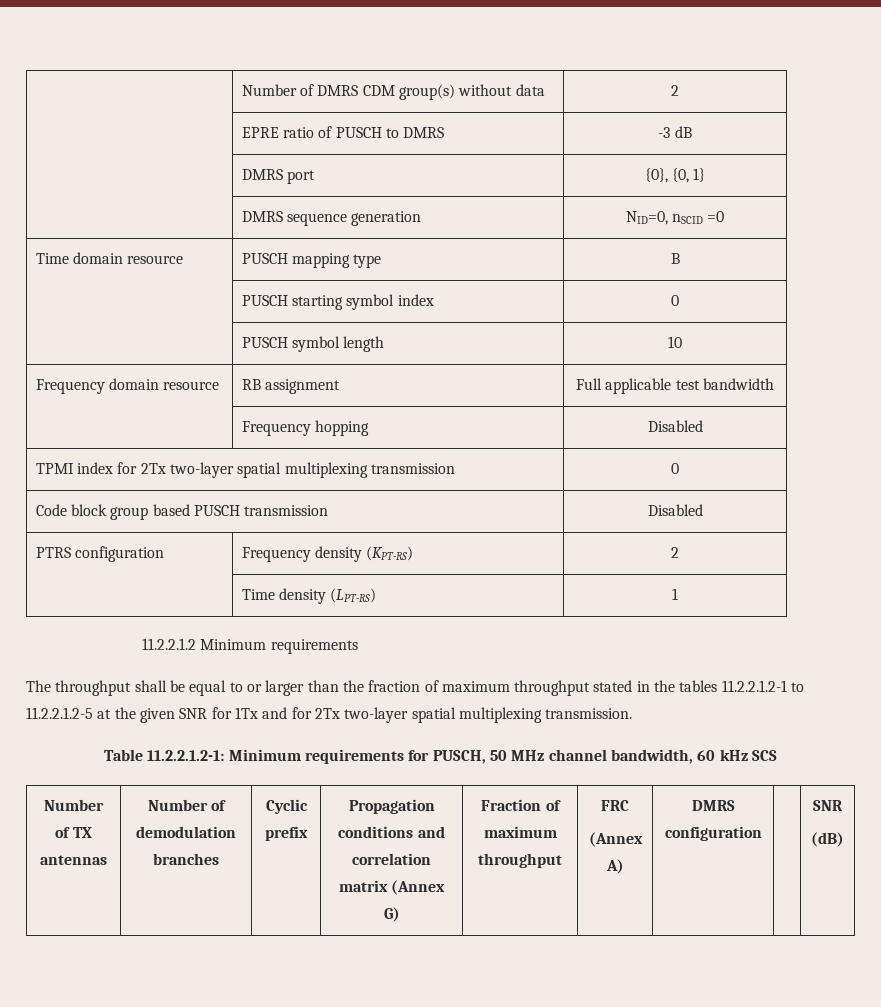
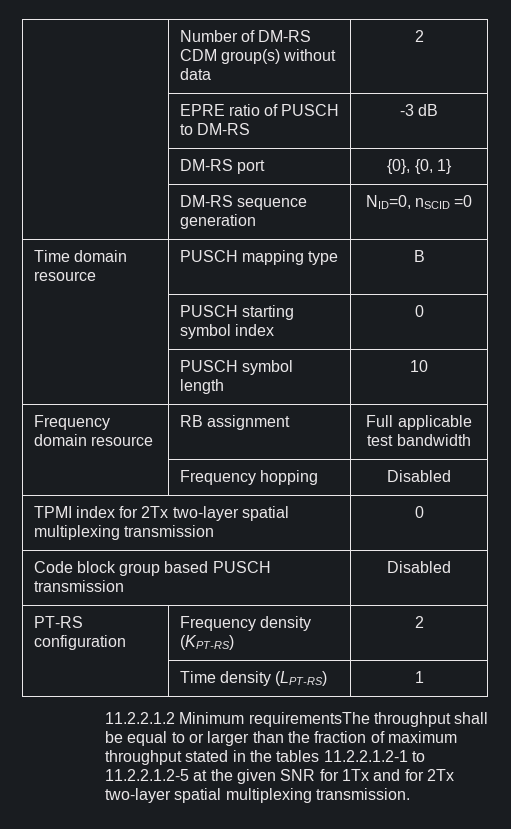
- | Number of DMRS CDM group(s) without data | 2
+ | Number of DM-RS CDM group(s) without data | 2
- | EPRE ratio of PUSCH to DMRS | -3 dB
+ | EPRE ratio of PUSCH to DM-RS | -3 dB
- | DMRS port | {0}, {0, 1}
+ | DM-RS port | {0}, {0, 1}
- | DMRS sequence generation | NID=0, nSCID =0
+ | DM-RS sequence generation | NID=0, nSCID =0
- PTRS configuration | Frequency density (KPT-RS) | 2
+ PT-RS configuration | Frequency density (KPT-RS) | 2
- 11.2.2.1.2 Minimum requirements
- The throughput shall be equal to or larger than the fraction of maximum throughput stated in the tables 11.2.2.1.2-1 to 11.2.2.1.2-5 at the given SNR for 1Tx and for 2Tx two-layer spatial multiplexing transmission.
+ 11.2.2.1.2 Minimum requirementsThe throughput shall be equal to or larger than the fraction of maximum throughput stated in the tables 11.2.2.1.2-1 to 11.2.2.1.2-5 at the given SNR for 1Tx and for 2Tx two-layer spatial multiplexing transmission.
- Table 11.2.2.1.2-1: Minimum requirements for PUSCH, 50 MHz channel bandwidth, 60 kHz SCS
- Number of TX antennas | Number of demodulation branches | Cyclic prefix | Propagation conditions and correlation matrix (Annex G) | Fraction of maximum throughput | FRC
- (Annex A) | DMRS configuration | | SNR
- (dB)

